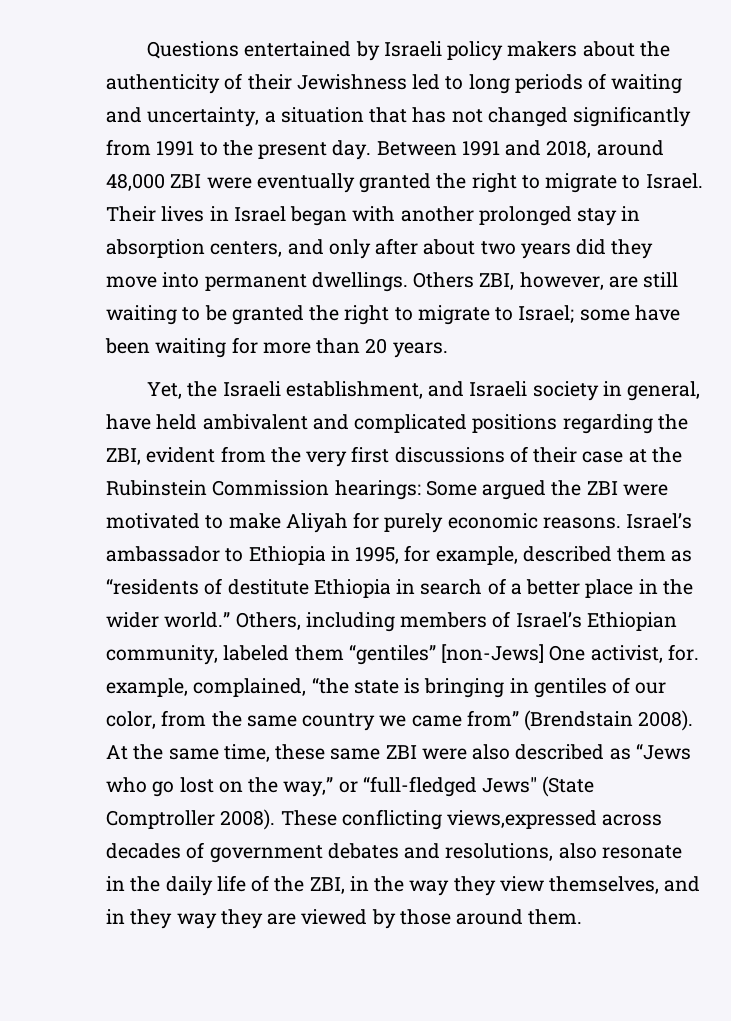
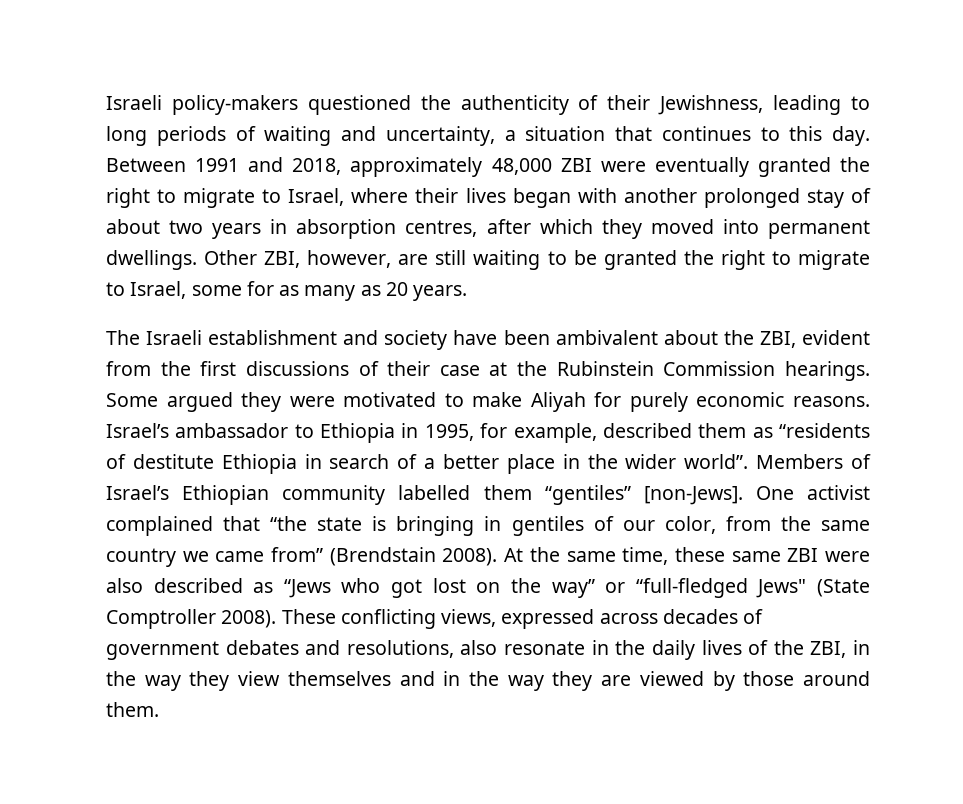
- Questions entertained by Israeli policy makers about the authenticity of their Jewishness led to long periods of waiting and uncertainty, a situation that has not changed significantly from 1991 to the present day.
+ Israeli policy-makers questioned the authenticity of their Jewishness, leading to long periods of waiting and uncertainty, a situation that continues to this day.
- Between 1991 and 2018, around 48,000 ZBI were eventually granted the right to migrate to Israel. Their lives in Israel began with another prolonged stay in absorption centers, and only after about two years did they move into permanent dwellings.
+ Between 1991 and 2018, approximately 48,000 ZBI were eventually granted the right to migrate to Israel, where their lives began with another prolonged stay of about two years in absorption centres, after which they moved into permanent dwellings.
- Others ZBI, however, are still waiting to be granted the right to migrate to Israel; some have been waiting for more than 20 years.
- Yet, the Israeli establishment, and Israeli society in general, have held ambivalent and complicated positions regarding the ZBI, evident from the very first discussions of their case at the Rubinstein Commission hearings: Some argued the ZBI were motivated to make Aliyah for purely economic reasons.
+ Other ZBI, however, are still waiting to be granted the right to migrate to Israel, some for as many as 20 years.
+ The Israeli establishment and society have been ambivalent about the ZBI, evident from the first discussions of their case at the Rubinstein Commission hearings. Some argued they were motivated to make Aliyah for purely economic reasons.
- Israel’s ambassador to Ethiopia in 1995, for example, described them as “residents of destitute Ethiopia in search of a better place in the wider world.” Others, including members of Israel’s Ethiopian community, labeled them “gentiles” [non-Jews] One activist, for. example, complained, “the state is bringing in gentiles of our color, from the same country we came from” (Brendstain 2008).
+ Israel’s ambassador to Ethiopia in 1995, for example, described them as “residents of destitute Ethiopia in search of a better place in the wider world”. Members of Israel’s Ethiopian community labelled them “gentiles” [non-Jews]. One activist complained that “the state is bringing in gentiles of our color, from the same country we came from” (Brendstain 2008).
- At the same time, these same ZBI were also described as “Jews who go lost on the way,” or “full-fledged Jews" (State Comptroller 2008).
+ At the same time, these same ZBI were also described as “Jews who got lost on the way” or “full-fledged Jews" (State Comptroller 2008).
- These conflicting views,expressed across decades of government debates and resolutions, also resonate in the daily life of the ZBI, in the way they view themselves, and in they way they are viewed by those around them.
+ These conflicting views, expressed across decades of government debates and resolutions, also resonate in the daily lives of the ZBI, in the way they view themselves and in the way they are viewed by those around them.

